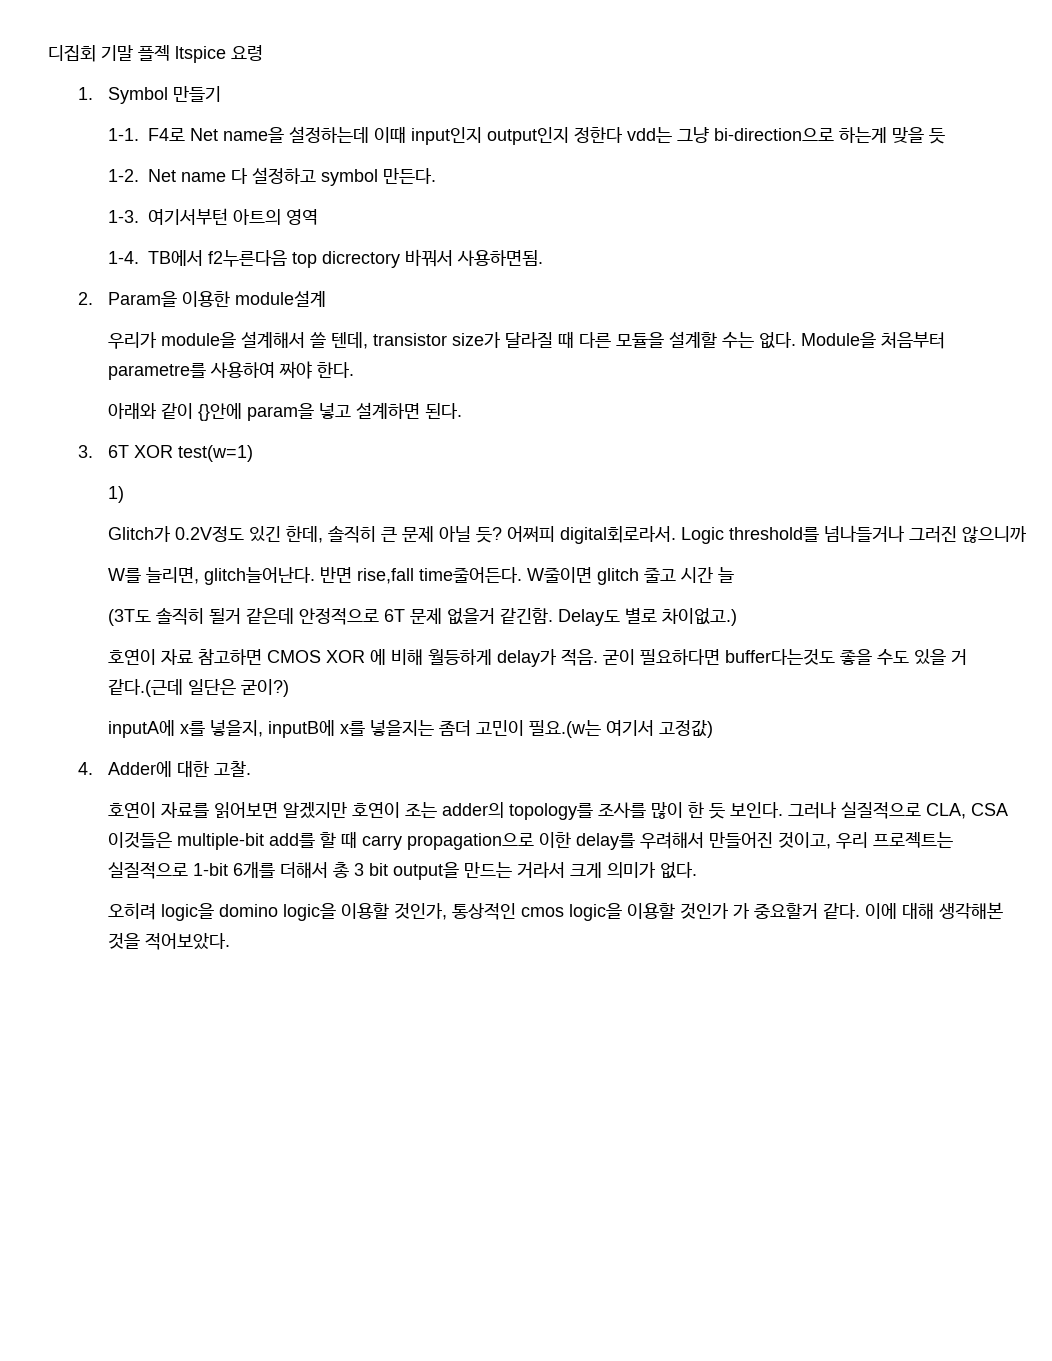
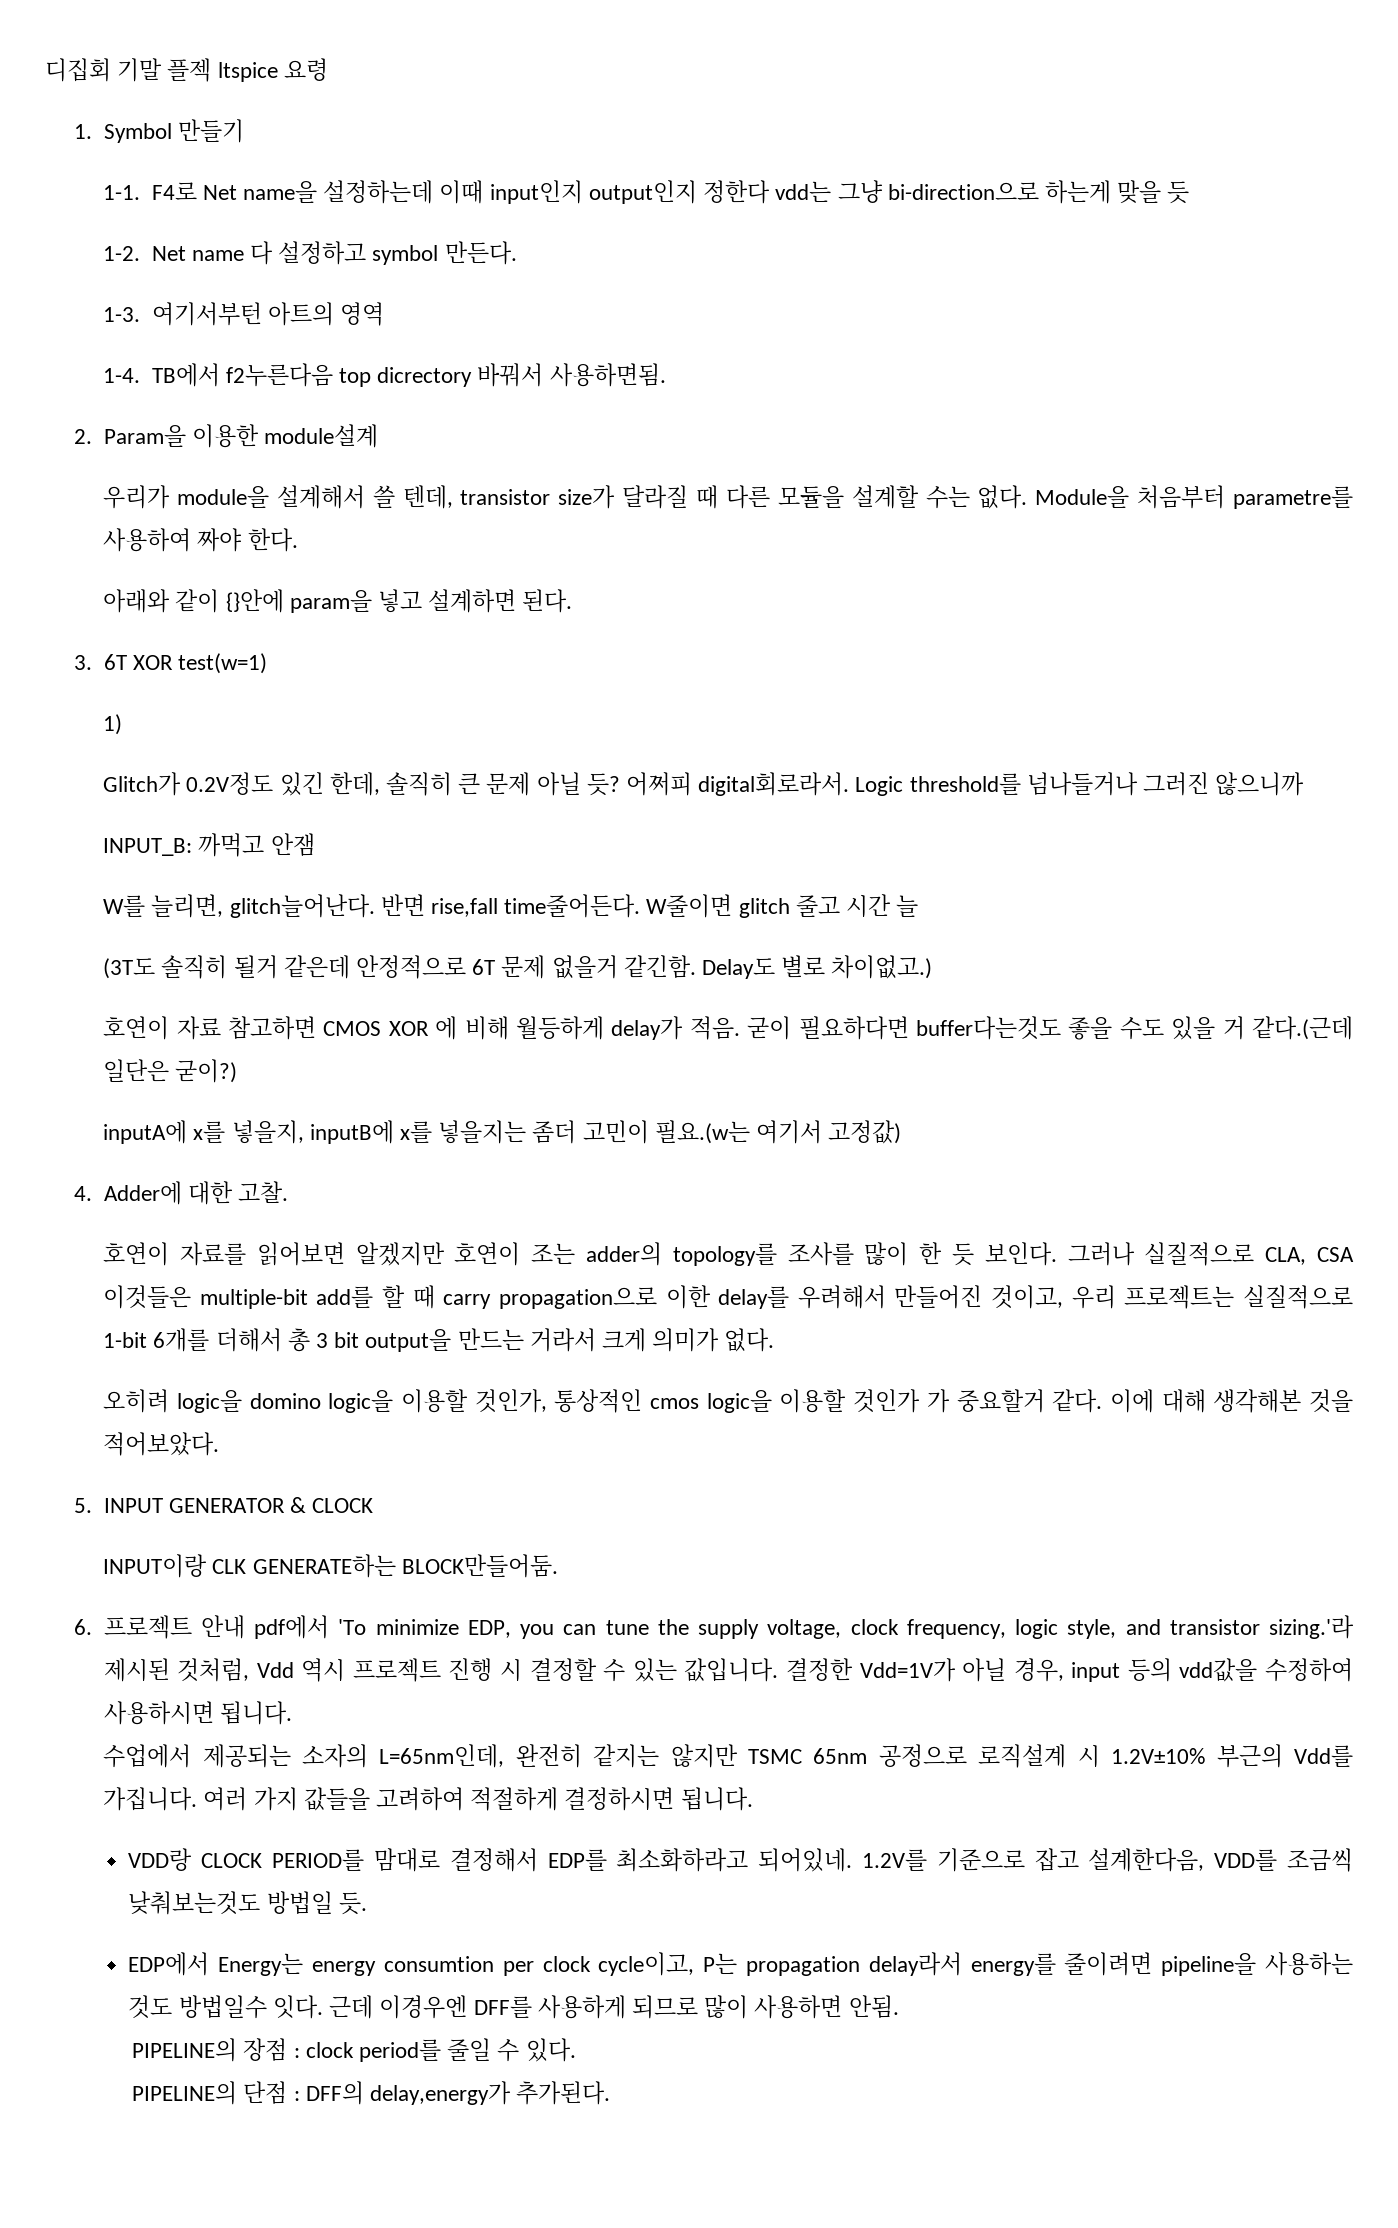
+ INPUT_B: 까먹고 안잼
+ 5. INPUT GENERATOR & CLOCK
+ INPUT이랑 CLK GENERATE하는 BLOCK만들어둠.
+ 6. 프로젝트 안내 pdf에서 'To minimize EDP, you can tune the supply voltage, clock frequency, logic style, and transistor sizing.'라 제시된 것처럼, Vdd 역시 프로젝트 진행 시 결정할 수 있는 값입니다. 결정한 Vdd=1V가 아닐 경우, input 등의 vdd값을 수정하여 사용하시면 됩니다.
+ 수업에서 제공되는 소자의 L=65nm인데, 완전히 같지는 않지만 TSMC 65nm 공정으로 로직설계 시 1.2V±10% 부근의 Vdd를 가집니다. 여러 가지 값들을 고려하여 적절하게 결정하시면 됩니다.
+ VDD랑 CLOCK PERIOD를 맘대로 결정해서 EDP를 최소화하라고 되어있네. 1.2V를 기준으로 잡고 설계한다음, VDD를 조금씩 낮춰보는것도 방법일 듯.
+ EDP에서 Energy는 energy consumtion per clock cycle이고, P는 propagation delay라서 energy를 줄이려면 pipeline을 사용하는 것도 방법일수 잇다. 근데 이경우엔 DFF를 사용하게 되므로 많이 사용하면 안됨.
+ PIPELINE의 장점 : clock period를 줄일 수 있다.
+ PIPELINE의 단점 : DFF의 delay,energy가 추가된다.

